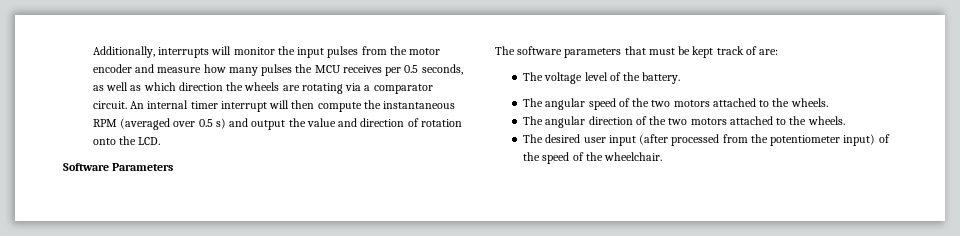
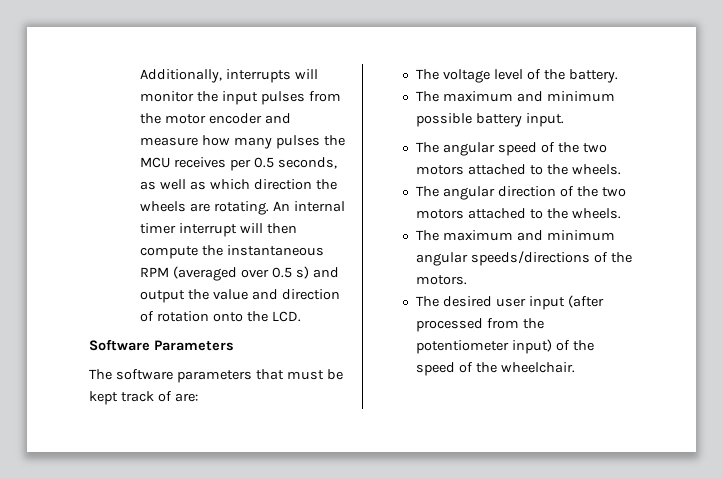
- Additionally, interrupts will monitor the input pulses from the motor encoder and measure how many pulses the MCU receives per 0.5 seconds, as well as which direction the wheels are rotating via a comparator circuit.
+ Additionally, interrupts will monitor the input pulses from the motor encoder and measure how many pulses the MCU receives per 0.5 seconds, as well as which direction the wheels are rotating.
+ The maximum and minimum possible battery input.
+ The maximum and minimum angular speeds/directions of the motors.

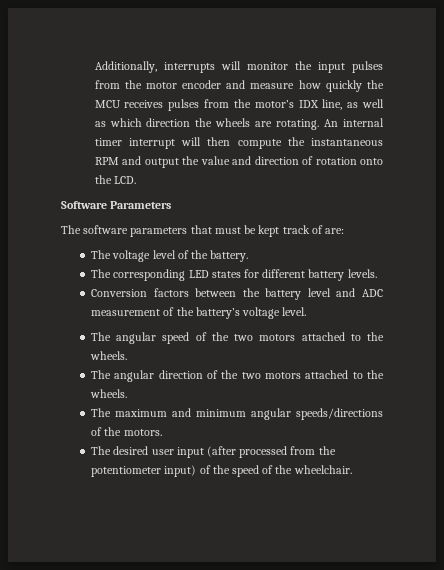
- Additionally, interrupts will monitor the input pulses from the motor encoder and measure how many pulses the MCU receives per 0.5 seconds, as well as which direction the wheels are rotating.
+ Additionally, interrupts will monitor the input pulses from the motor encoder and measure how quickly the MCU receives pulses from the motor’s IDX line, as well as which direction the wheels are rotating.
- An internal timer interrupt will then compute the instantaneous RPM (averaged over 0.5 s) and output the value and direction of rotation onto the LCD.
+ An internal timer interrupt will then compute the instantaneous RPM and output the value and direction of rotation onto the LCD.
- The maximum and minimum possible battery input.
+ The corresponding LED states for different battery levels.
+ Conversion factors between the battery level and ADC measurement of the battery’s voltage level.

